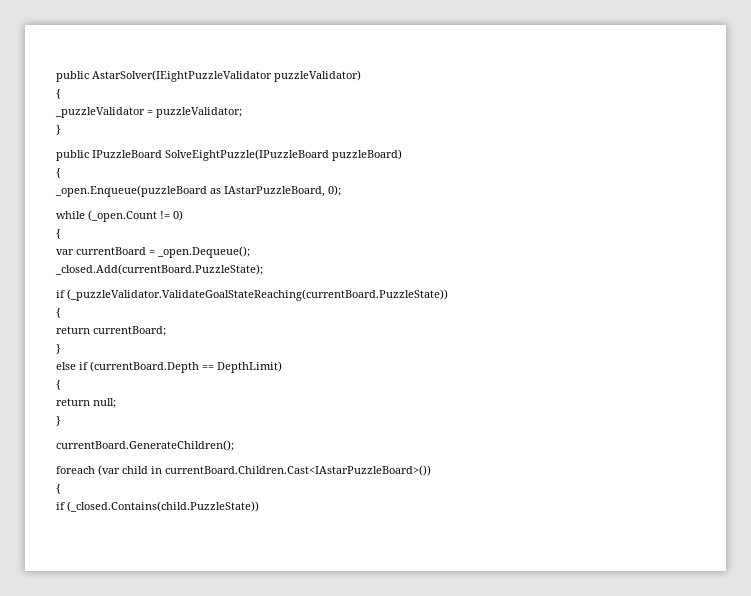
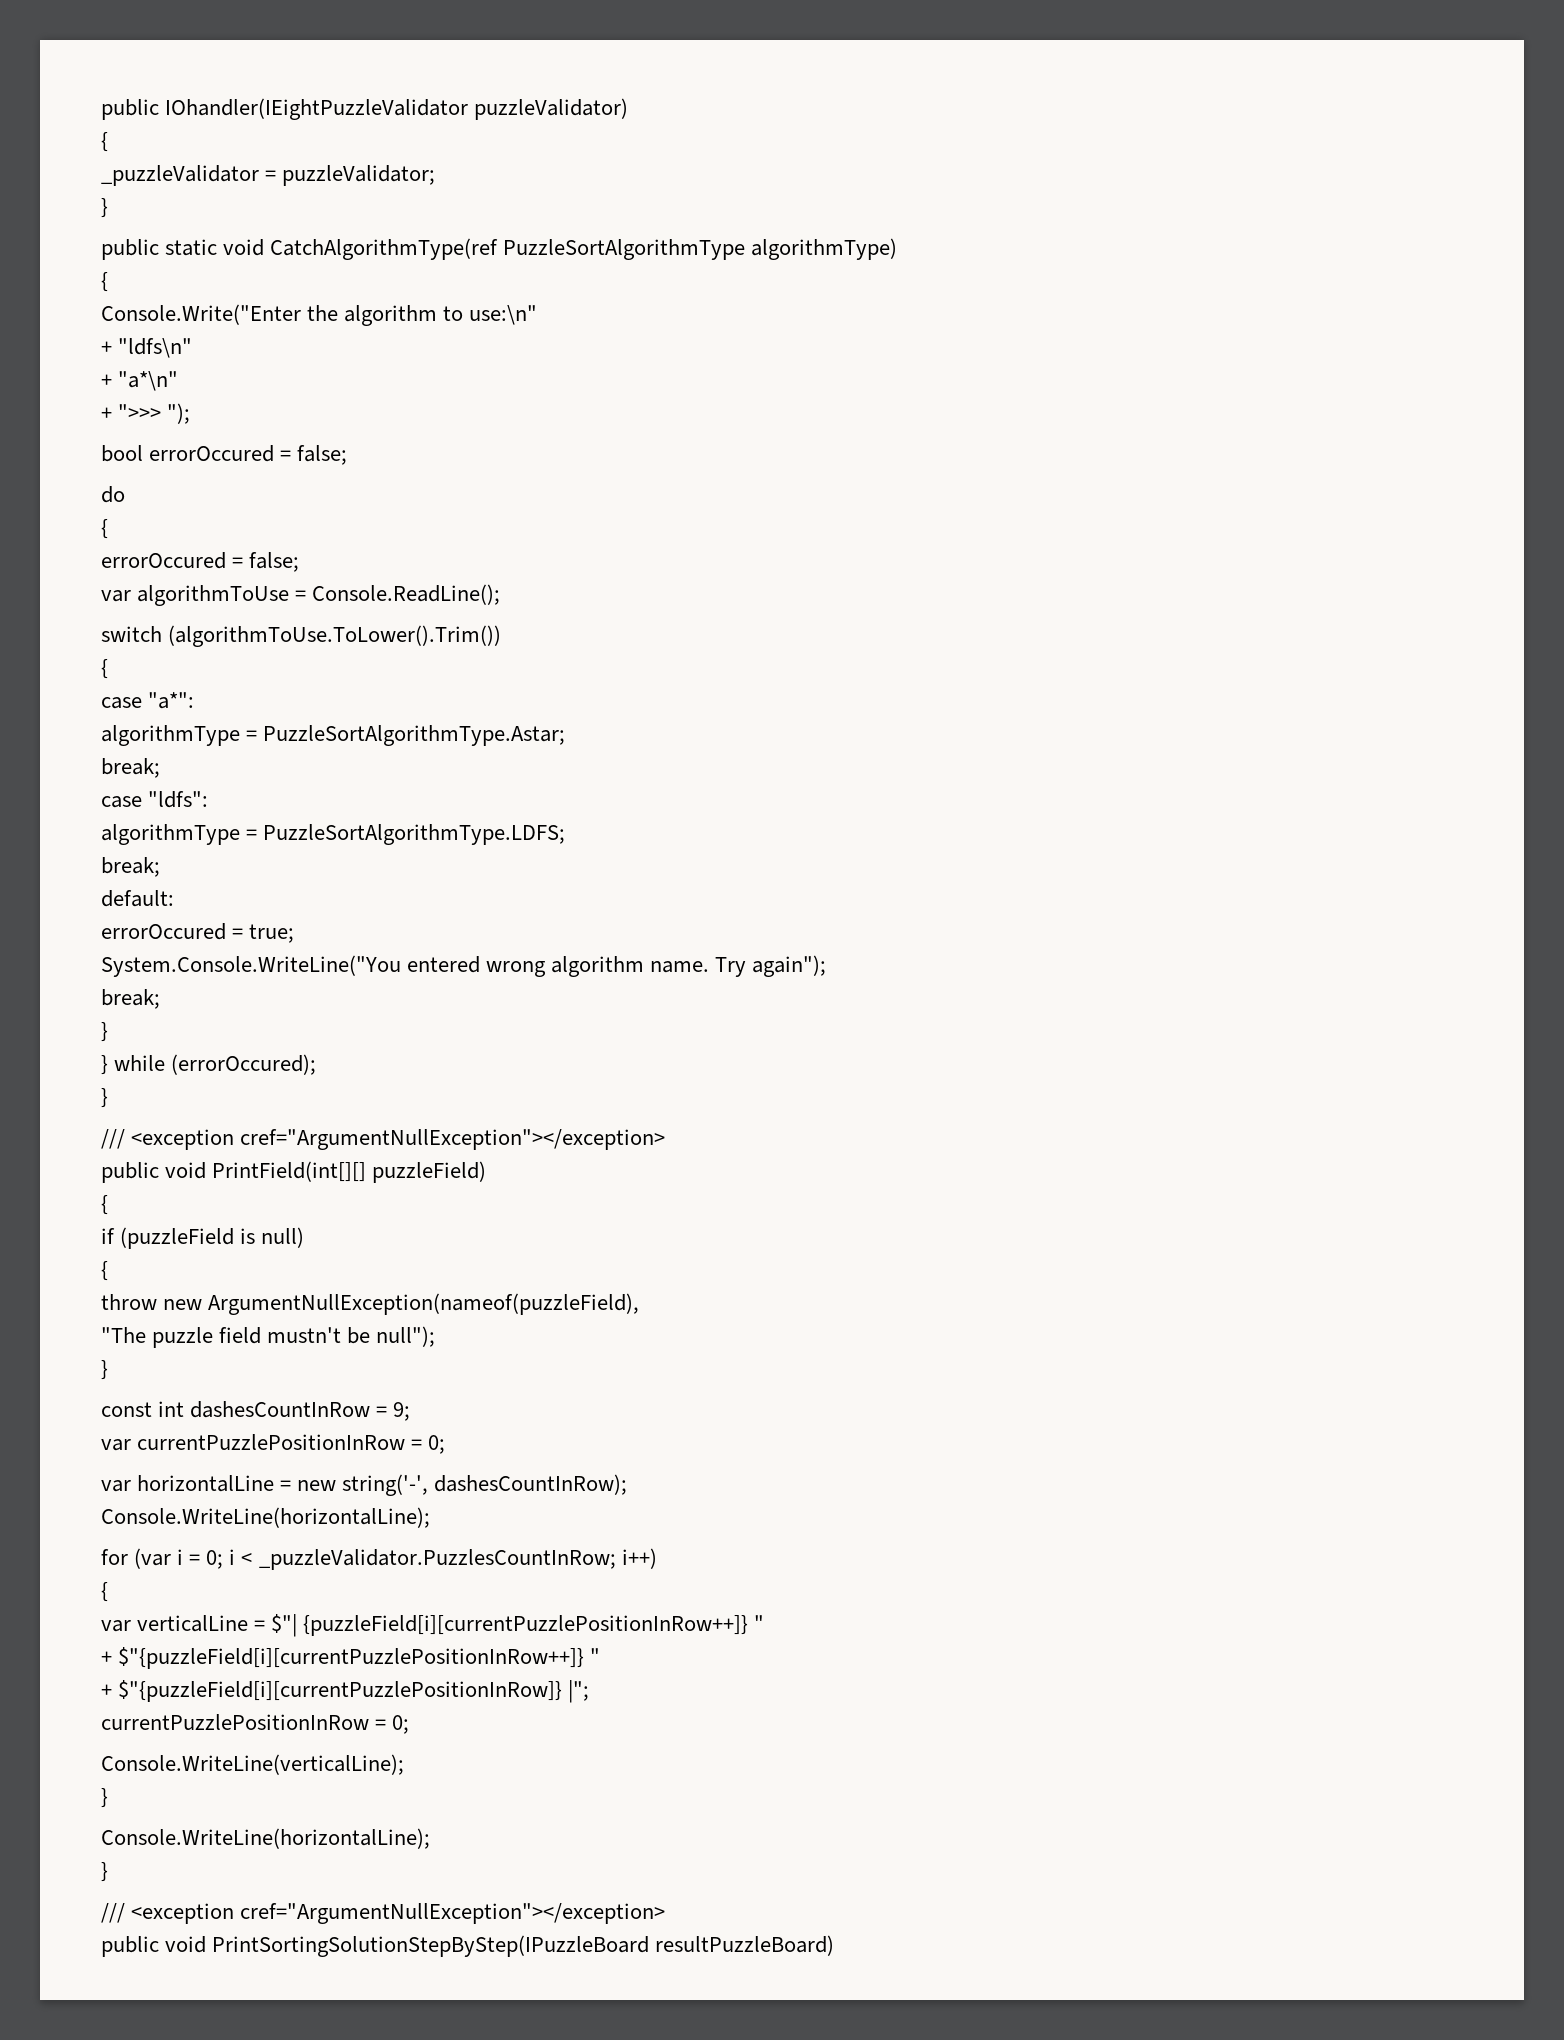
- public AstarSolver(IEightPuzzleValidator puzzleValidator)
+ public IOhandler(IEightPuzzleValidator puzzleValidator)
- public IPuzzleBoard SolveEightPuzzle(IPuzzleBoard puzzleBoard)
+ public static void CatchAlgorithmType(ref PuzzleSortAlgorithmType algorithmType)
  {
- _open.Enqueue(puzzleBoard as IAstarPuzzleBoard, 0);
- while (_open.Count != 0)
+ Console.Write("Enter the algorithm to use:\n"
+ + "ldfs\n"
+ + "a*\n"
+ + ">>> ");
+ bool errorOccured = false;
+ do
  {
- var currentBoard = _open.Dequeue();
- _closed.Add(currentBoard.PuzzleState);
- if (_puzzleValidator.ValidateGoalStateReaching(currentBoard.PuzzleState))
+ errorOccured = false;
+ var algorithmToUse = Console.ReadLine();
+ switch (algorithmToUse.ToLower().Trim())
  {
- return currentBoard;
+ case "a*":
+ algorithmType = PuzzleSortAlgorithmType.Astar;
+ break;
+ case "ldfs":
+ algorithmType = PuzzleSortAlgorithmType.LDFS;
+ break;
+ default:
+ errorOccured = true;
+ System.Console.WriteLine("You entered wrong algorithm name. Try again");
+ break;
  }
- else if (currentBoard.Depth == DepthLimit)
+ } while (errorOccured);
+ }
+ /// <exception cref="ArgumentNullException"></exception>
+ public void PrintField(int[][] puzzleField)
  {
- return null;
+ if (puzzleField is null)
+ {
+ throw new ArgumentNullException(nameof(puzzleField),
+ "The puzzle field mustn't be null");
  }
- currentBoard.GenerateChildren();
- foreach (var child in currentBoard.Children.Cast<IAstarPuzzleBoard>())
+ const int dashesCountInRow = 9;
+ var currentPuzzlePositionInRow = 0;
+ var horizontalLine = new string('-', dashesCountInRow);
+ Console.WriteLine(horizontalLine);
+ for (var i = 0; i < _puzzleValidator.PuzzlesCountInRow; i++)
  {
- if (_closed.Contains(child.PuzzleState))
+ var verticalLine = $"| {puzzleField[i][currentPuzzlePositionInRow++]} "
+ + $"{puzzleField[i][currentPuzzlePositionInRow++]} "
+ + $"{puzzleField[i][currentPuzzlePositionInRow]} |";
+ currentPuzzlePositionInRow = 0;
+ Console.WriteLine(verticalLine);
+ }
+ Console.WriteLine(horizontalLine);
+ }
+ /// <exception cref="ArgumentNullException"></exception>
+ public void PrintSortingSolutionStepByStep(IPuzzleBoard resultPuzzleBoard)

